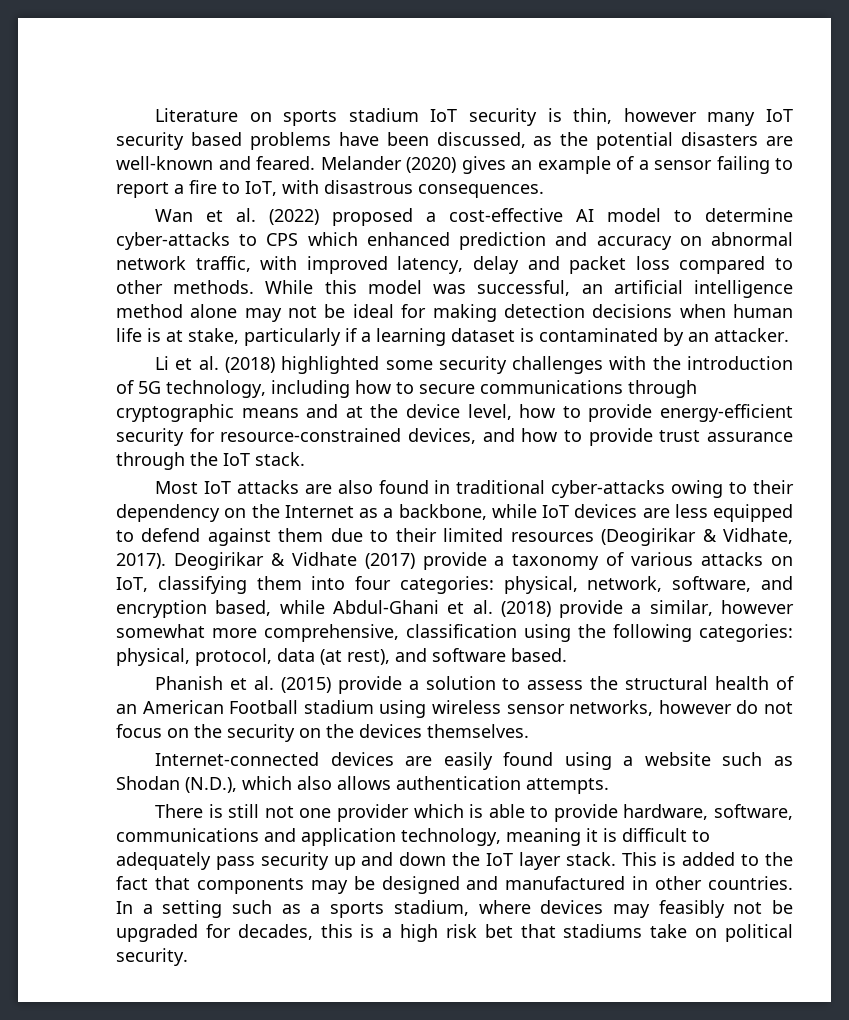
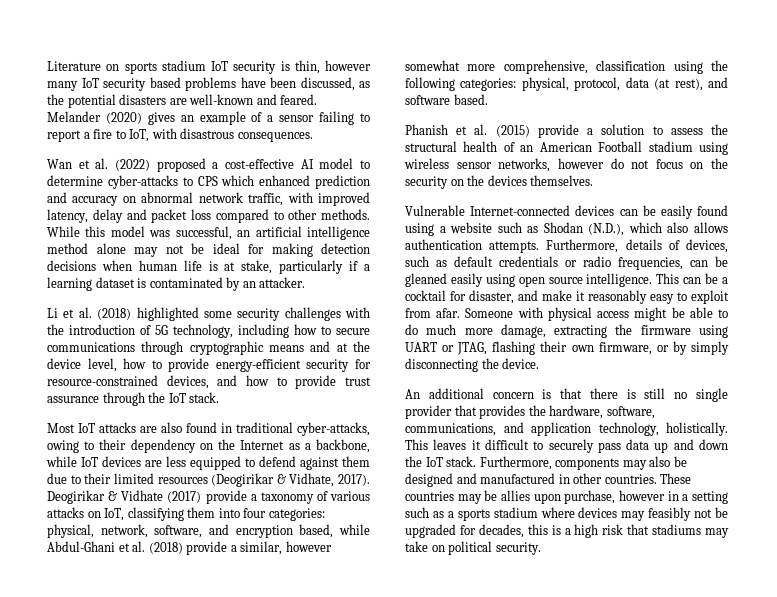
- Most IoT attacks are also found in traditional cyber-attacks owing to their dependency on the Internet as a backbone, while IoT devices are less equipped to defend against them due to their limited resources (Deogirikar & Vidhate, 2017).
+ Most IoT attacks are also found in traditional cyber-attacks, owing to their dependency on the Internet as a backbone, while IoT devices are less equipped to defend against them due to their limited resources (Deogirikar & Vidhate, 2017).
- Internet-connected devices are easily found using a website such as Shodan (N.D.), which also allows authentication attempts.
- There is still not one provider which is able to provide hardware, software, communications and application technology, meaning it is difficult to adequately pass security up and down the IoT layer stack. This is added to the fact that components may be designed and manufactured in other countries.
+ Vulnerable Internet-connected devices can be easily found using a website such as Shodan (N.D.), which also allows authentication attempts. Furthermore, details of devices, such as default credentials or radio frequencies, can be gleaned easily using open source intelligence. This can be a cocktail for disaster, and make it reasonably easy to exploit from afar. Someone with physical access might be able to do much more damage, extracting the firmware using UART or JTAG, flashing their own firmware, or by simply disconnecting the device.
+ An additional concern is that there is still no single provider that provides the hardware, software, communications, and application technology, holistically. This leaves it difficult to securely pass data up and down the IoT stack. Furthermore, components may also be designed and manufactured in other countries.
- In a setting such as a sports stadium, where devices may feasibly not be upgraded for decades, this is a high risk bet that stadiums take on political security.
+ These countries may be allies upon purchase, however in a setting such as a sports stadium where devices may feasibly not be upgraded for decades, this is a high risk that stadiums may take on political security.

